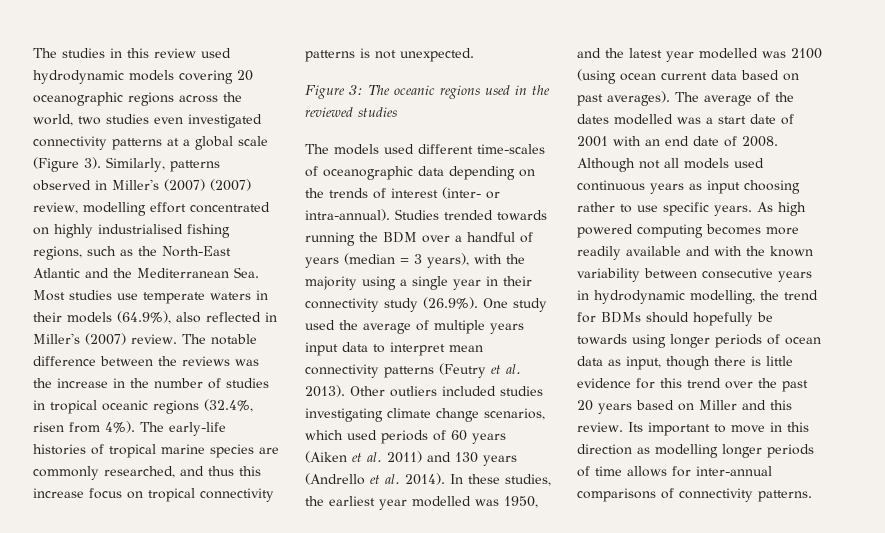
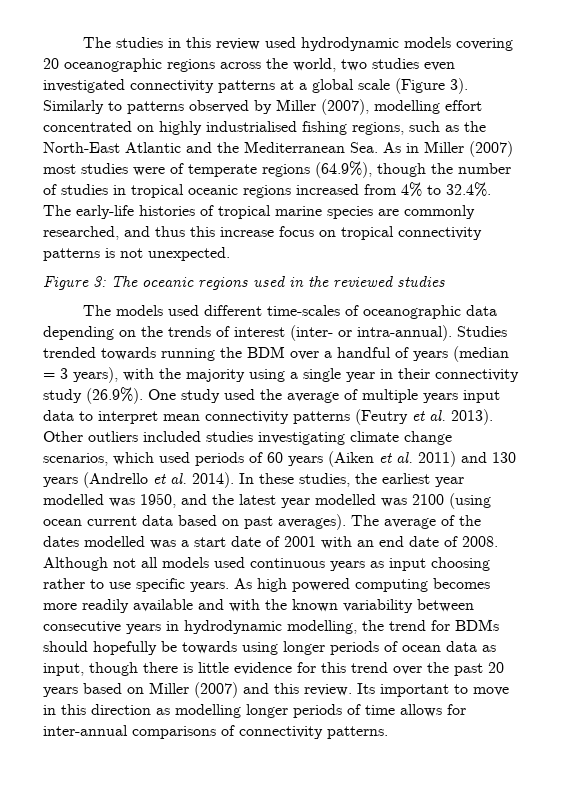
- Similarly, patterns observed in Miller's (2007) (2007) review, modelling effort concentrated on highly industrialised fishing regions, such as the North-East Atlantic and the Mediterranean Sea. Most studies use temperate waters in their models (64.9%), also reflected in Miller's (2007) review. The notable difference between the reviews was the increase in the number of studies in tropical oceanic regions (32.4%, risen from 4%). The early-life histories of tropical marine species are commonly researched, and thus this increase focus on tropical connectivity patterns is not unexpected.
+ Similarly to patterns observed by Miller (2007), modelling effort concentrated on highly industrialised fishing regions, such as the North-East Atlantic and the Mediterranean Sea. As in Miller (2007) most studies were of temperate regions (64.9%), though the number of studies in tropical oceanic regions increased from 4% to 32.4%. The early-life histories of tropical marine species are commonly researched, and thus this increase focus on tropical connectivity patterns is not unexpected.
- As high powered computing becomes more readily available and with the known variability between consecutive years in hydrodynamic modelling, the trend for BDMs should hopefully be towards using longer periods of ocean data as input, though there is little evidence for this trend over the past 20 years based on Miller and this review.
+ As high powered computing becomes more readily available and with the known variability between consecutive years in hydrodynamic modelling, the trend for BDMs should hopefully be towards using longer periods of ocean data as input, though there is little evidence for this trend over the past 20 years based on Miller (2007) and this review.

